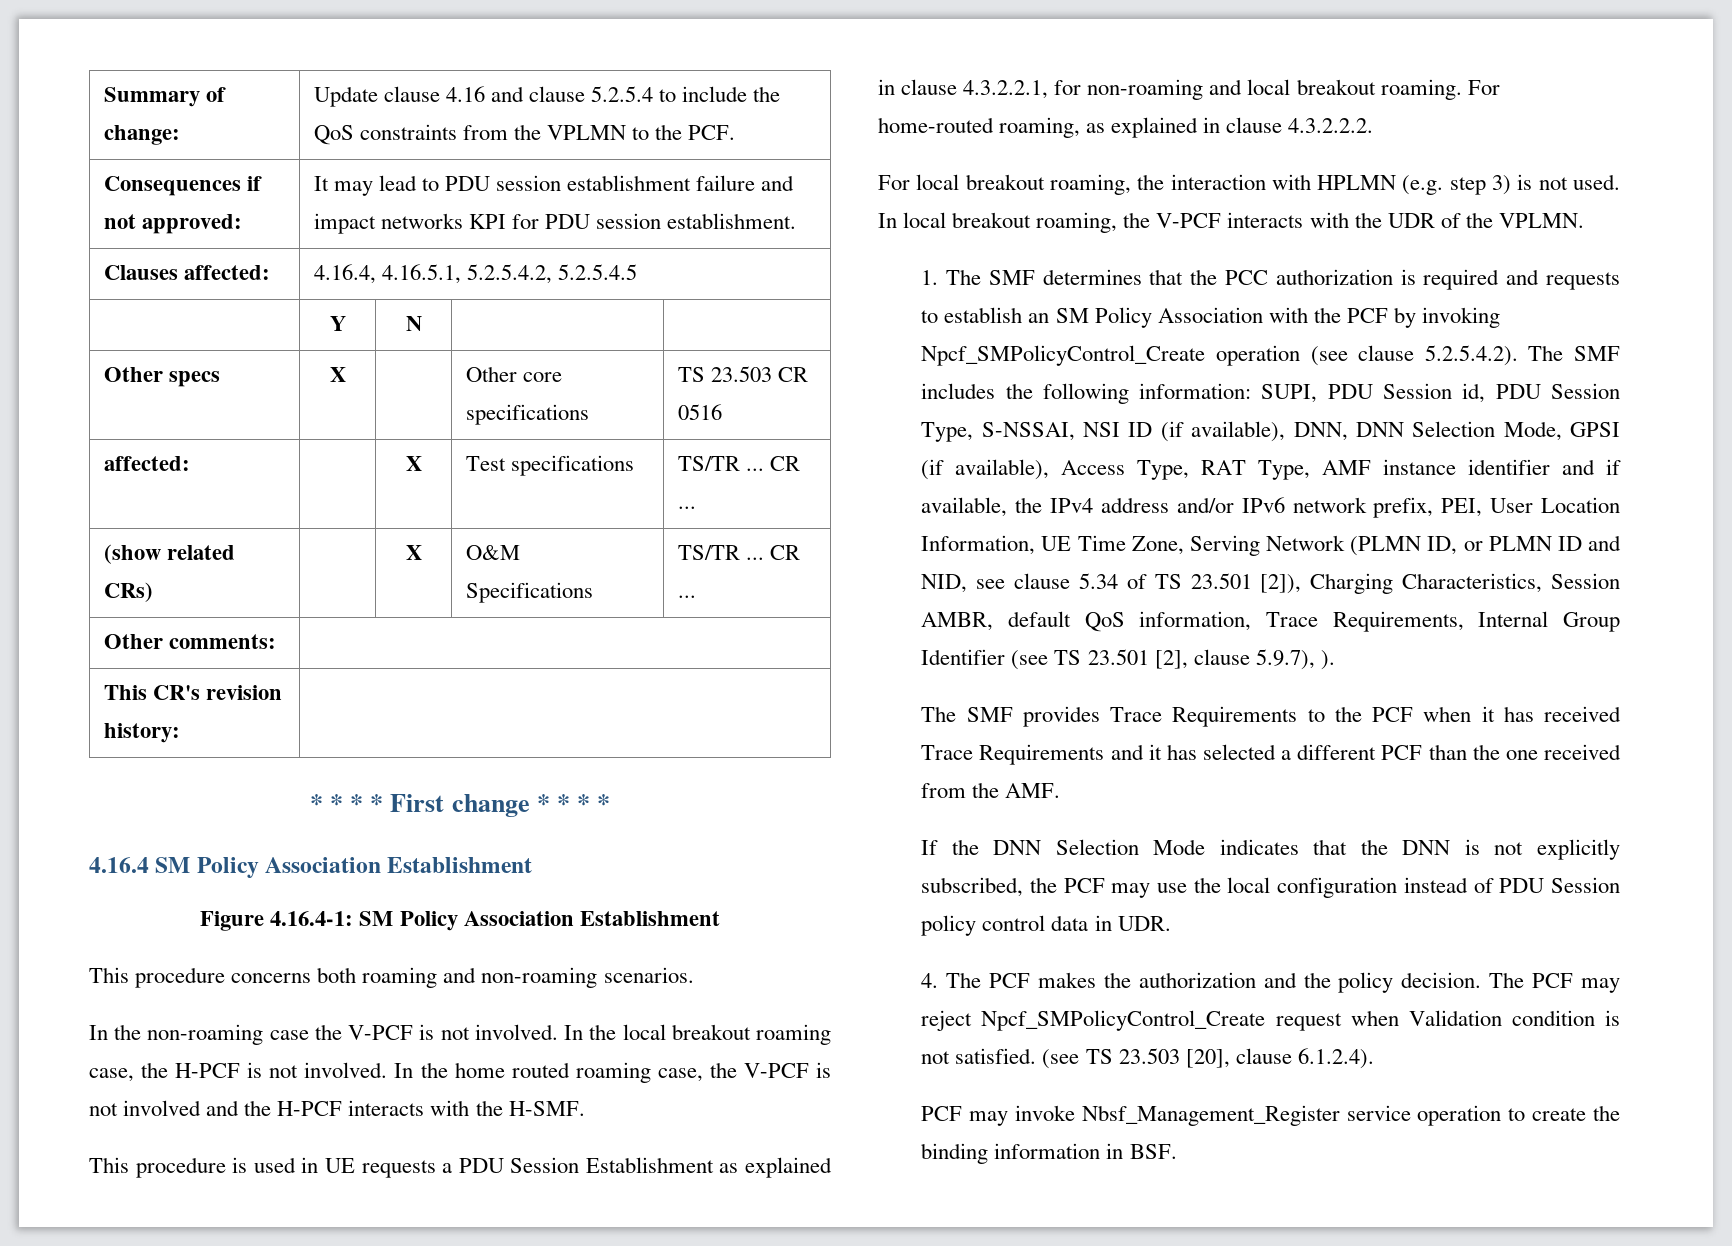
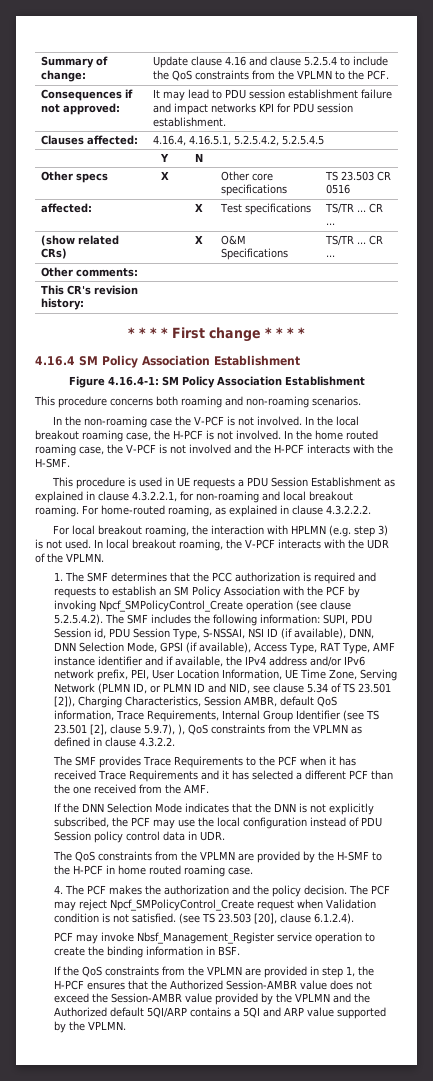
- SUPI, PDU Session id, PDU Session Type, S-NSSAI, NSI ID (if available), DNN, DNN Selection Mode, GPSI (if available), Access Type, RAT Type, AMF instance identifier and if available, the IPv4 address and/or IPv6 network prefix, PEI, User Location Information, UE Time Zone, Serving Network (PLMN ID, or PLMN ID and NID, see clause 5.34 of TS 23.501 [2]), Charging Characteristics, Session AMBR, default QoS information, Trace Requirements, Internal Group Identifier (see TS 23.501 [2], clause 5.9.7), ).
+ SUPI, PDU Session id, PDU Session Type, S-NSSAI, NSI ID (if available), DNN, DNN Selection Mode, GPSI (if available), Access Type, RAT Type, AMF instance identifier and if available, the IPv4 address and/or IPv6 network prefix, PEI, User Location Information, UE Time Zone, Serving Network (PLMN ID, or PLMN ID and NID, see clause 5.34 of TS 23.501 [2]), Charging Characteristics, Session AMBR, default QoS information, Trace Requirements, Internal Group Identifier (see TS 23.501 [2], clause 5.9.7), ), QoS constraints from the VPLMN as defined in clause 4.3.2.2.
+ The QoS constraints from the VPLMN are provided by the H-SMF to the H-PCF in home routed roaming case.
+ If the QoS constraints from the VPLMN are provided in step 1, the H-PCF ensures that the Authorized Session-AMBR value does not exceed the Session-AMBR value provided by the VPLMN and the Authorized default 5QI/ARP contains a 5QI and ARP value supported by the VPLMN.

